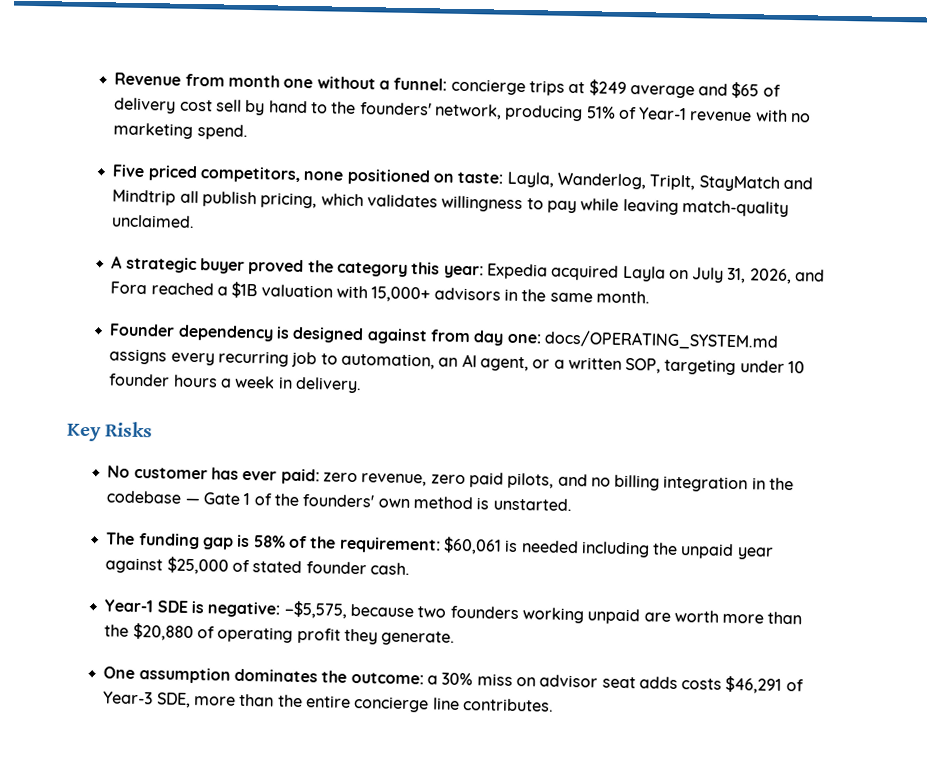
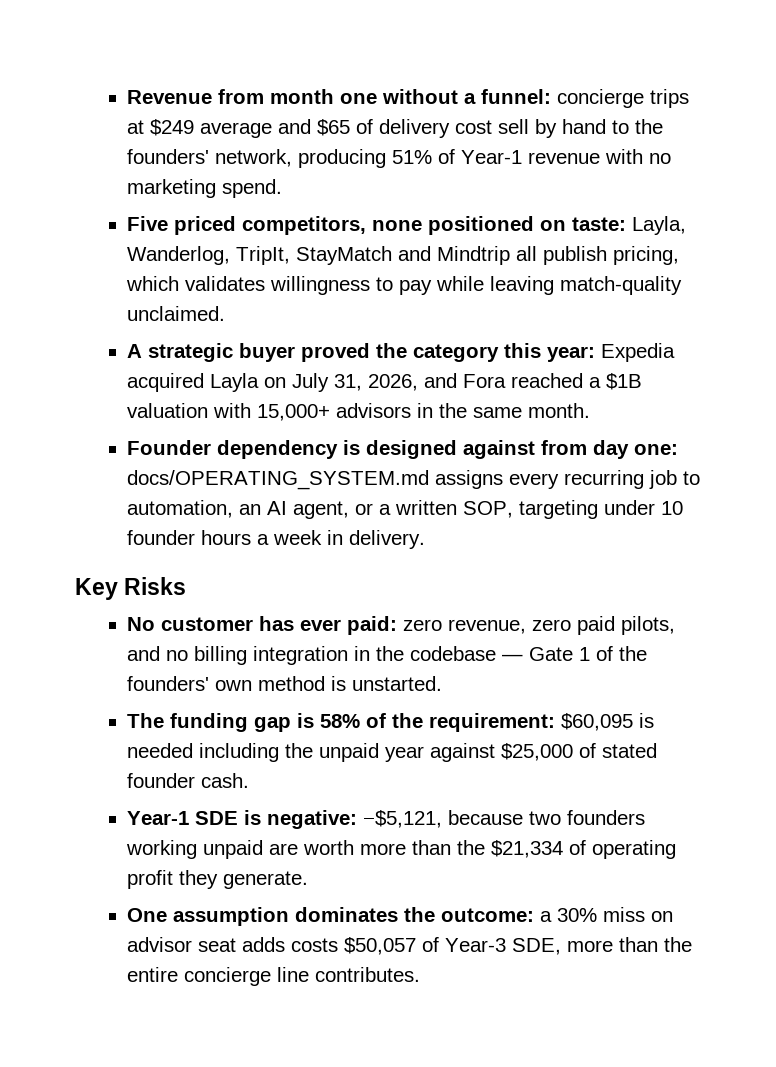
- The funding gap is 58% of the requirement: $60,061 is needed including the unpaid year against $25,000 of stated founder cash.
+ The funding gap is 58% of the requirement: $60,095 is needed including the unpaid year against $25,000 of stated founder cash.
- Year-1 SDE is negative: −$5,575, because two founders working unpaid are worth more than the $20,880 of operating profit they generate.
+ Year-1 SDE is negative: −$5,121, because two founders working unpaid are worth more than the $21,334 of operating profit they generate.
- One assumption dominates the outcome: a 30% miss on advisor seat adds costs $46,291 of Year-3 SDE, more than the entire concierge line contributes.
+ One assumption dominates the outcome: a 30% miss on advisor seat adds costs $50,057 of Year-3 SDE, more than the entire concierge line contributes.

